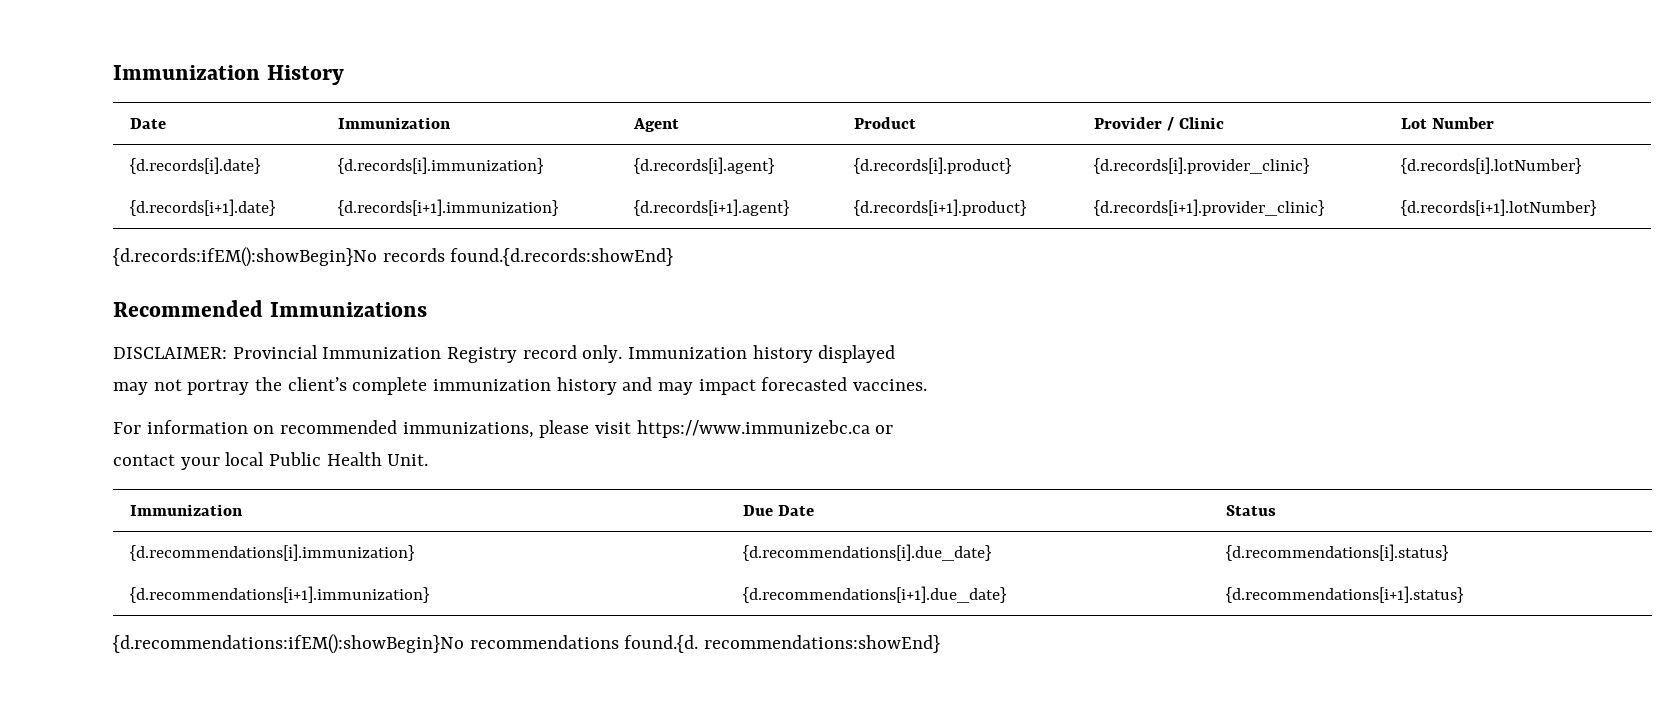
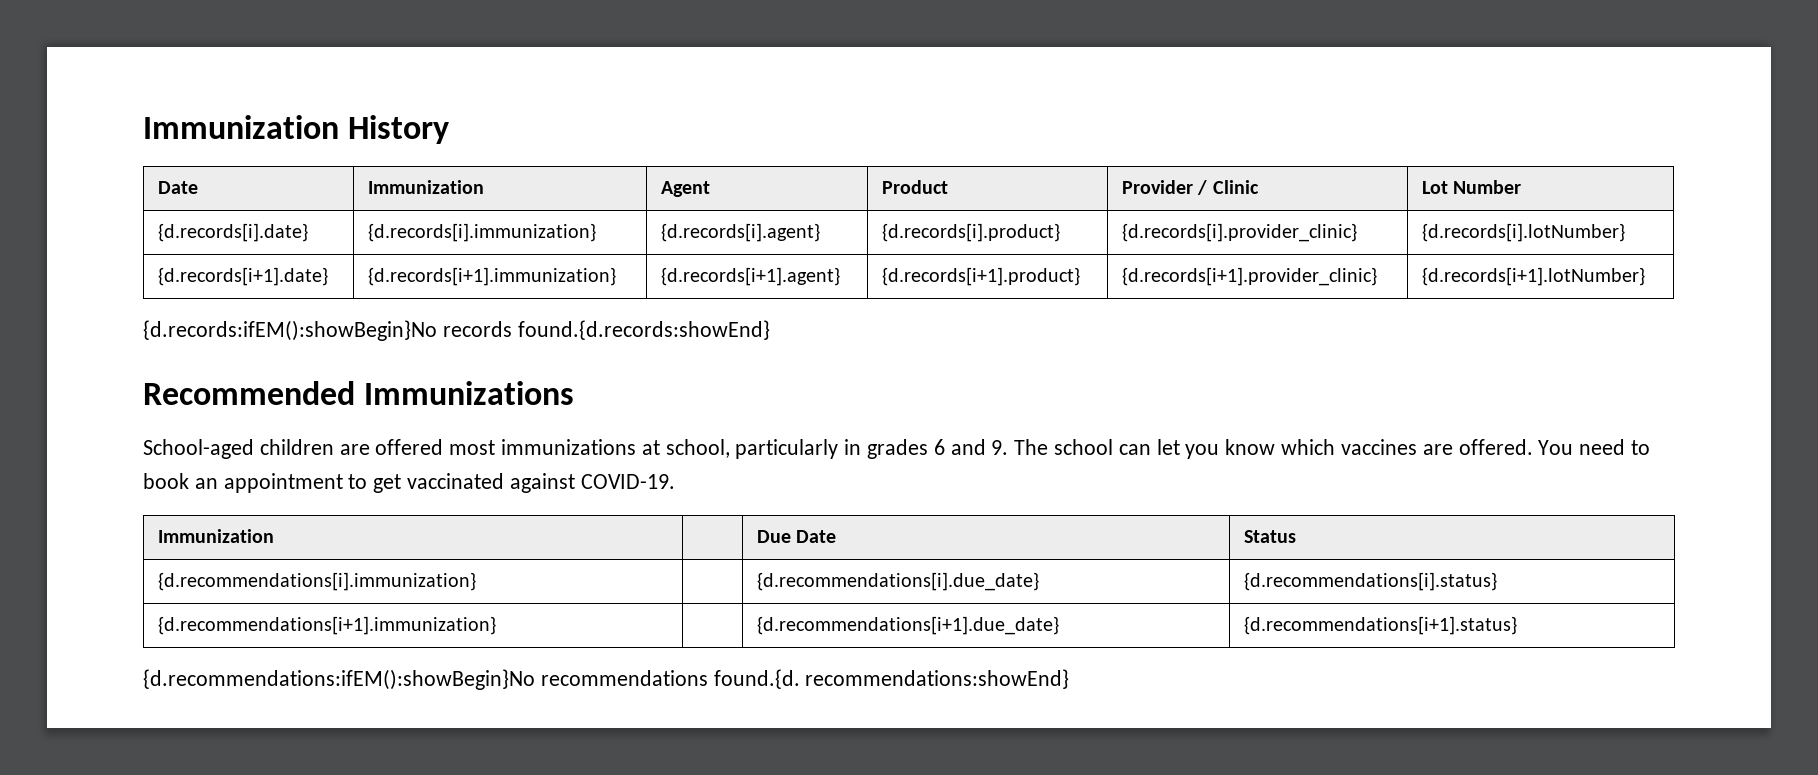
- DISCLAIMER: Provincial Immunization Registry record only. Immunization history displayed
- may not portray the client’s complete immunization history and may impact forecasted vaccines.
- For information on recommended immunizations, please visit https://www.immunizebc.ca or
- contact your local Public Health Unit.
+ School-aged children are offered most immunizations at school, particularly in grades 6 and 9. The school can let you know which vaccines are offered. You need to book an appointment to get vaccinated against COVID-19.

